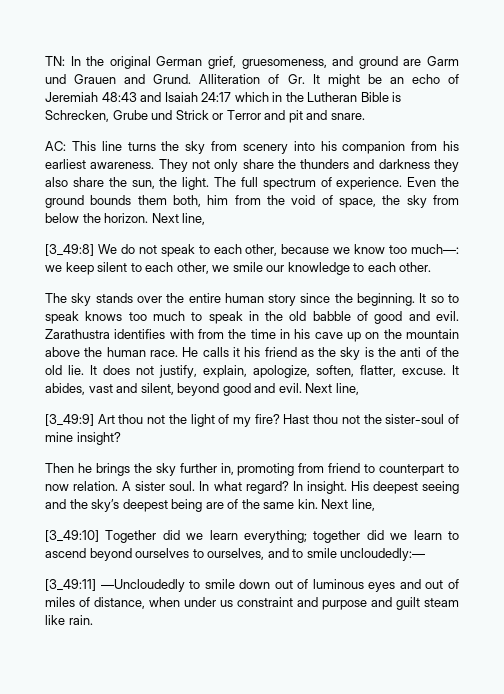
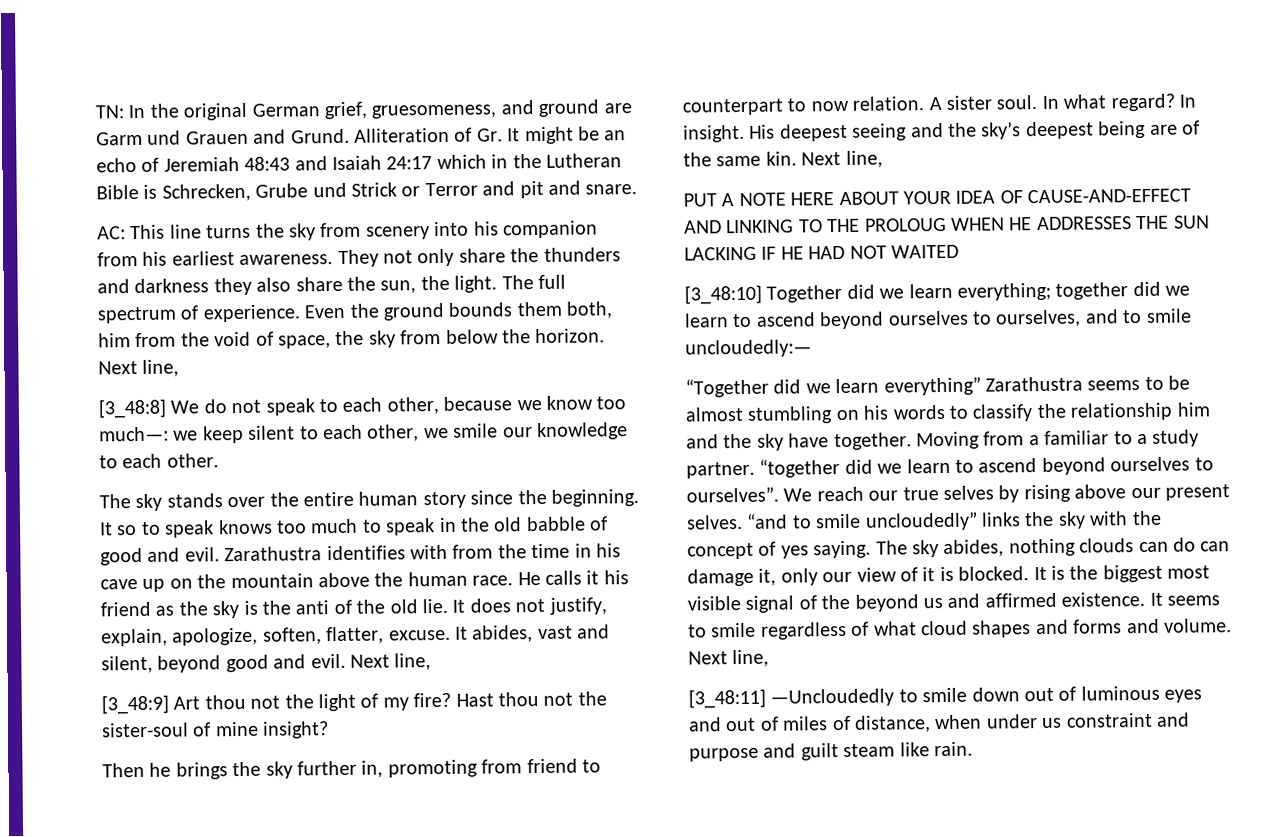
- [3_49:8] We do not speak to each other, because we know too much—: we keep silent to each other, we smile our knowledge to each other.
+ [3_48:8] We do not speak to each other, because we know too much—: we keep silent to each other, we smile our knowledge to each other.
- [3_49:9] Art thou not the light of my fire?
+ [3_48:9] Art thou not the light of my fire?
- [3_49:10] Together did we learn everything; together did we learn to ascend beyond ourselves to ourselves, and to smile uncloudedly:—
+ PUT A NOTE HERE ABOUT YOUR IDEA OF CAUSE-AND-EFFECT AND LINKING TO THE PROLOUG WHEN HE ADDRESSES THE SUN LACKING IF HE HAD NOT WAITED
+ [3_48:10] Together did we learn everything; together did we learn to ascend beyond ourselves to ourselves, and to smile uncloudedly:—
- [3_49:11] —Uncloudedly to smile down out of luminous eyes and out of miles of distance, when under us constraint and purpose and guilt steam like rain.
+ “Together did we learn everything” Zarathustra seems to be almost stumbling on his words to classify the relationship him and the sky have together. Moving from a familiar to a study partner. “together did we learn to ascend beyond ourselves to ourselves”. We reach our true selves by rising above our present selves. “and to smile uncloudedly” links the sky with the concept of yes saying. The sky abides, nothing clouds can do can damage it, only our view of it is blocked. It is the biggest most visible signal of the beyond us and affirmed existence. It seems to smile regardless of what cloud shapes and forms and volume. Next line,
+ [3_48:11] —Uncloudedly to smile down out of luminous eyes and out of miles of distance, when under us constraint and purpose and guilt steam like rain.

